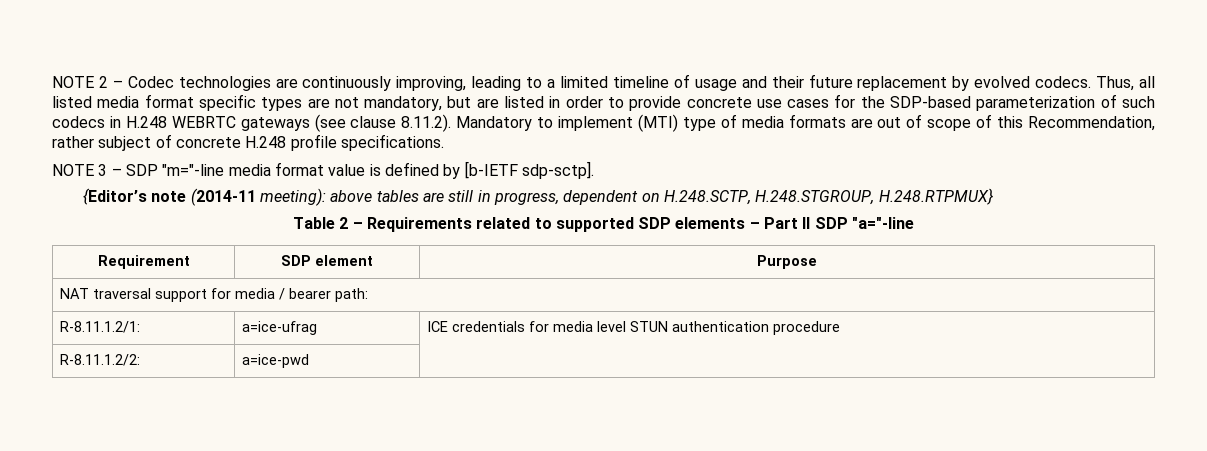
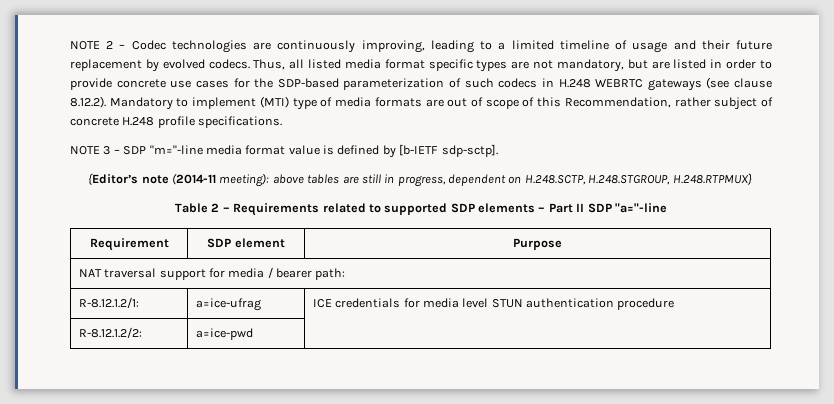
- Thus, all listed media format specific types are not mandatory, but are listed in order to provide concrete use cases for the SDP-based parameterization of such codecs in H.248 WEBRTC gateways (see clause 8.11.2). Mandatory to implement (MTI) type of media formats are out of scope of this Recommendation, rather subject of concrete H.248 profile specifications.
+ Thus, all listed media format specific types are not mandatory, but are listed in order to provide concrete use cases for the SDP-based parameterization of such codecs in H.248 WEBRTC gateways (see clause 8.12.2). Mandatory to implement (MTI) type of media formats are out of scope of this Recommendation, rather subject of concrete H.248 profile specifications.
- R-8.11.1.2/1: | a=ice-ufrag | ICE credentials for media level STUN authentication procedure
+ R-8.12.1.2/1: | a=ice-ufrag | ICE credentials for media level STUN authentication procedure
- R-8.11.1.2/2: | a=ice-pwd |
+ R-8.12.1.2/2: | a=ice-pwd |

